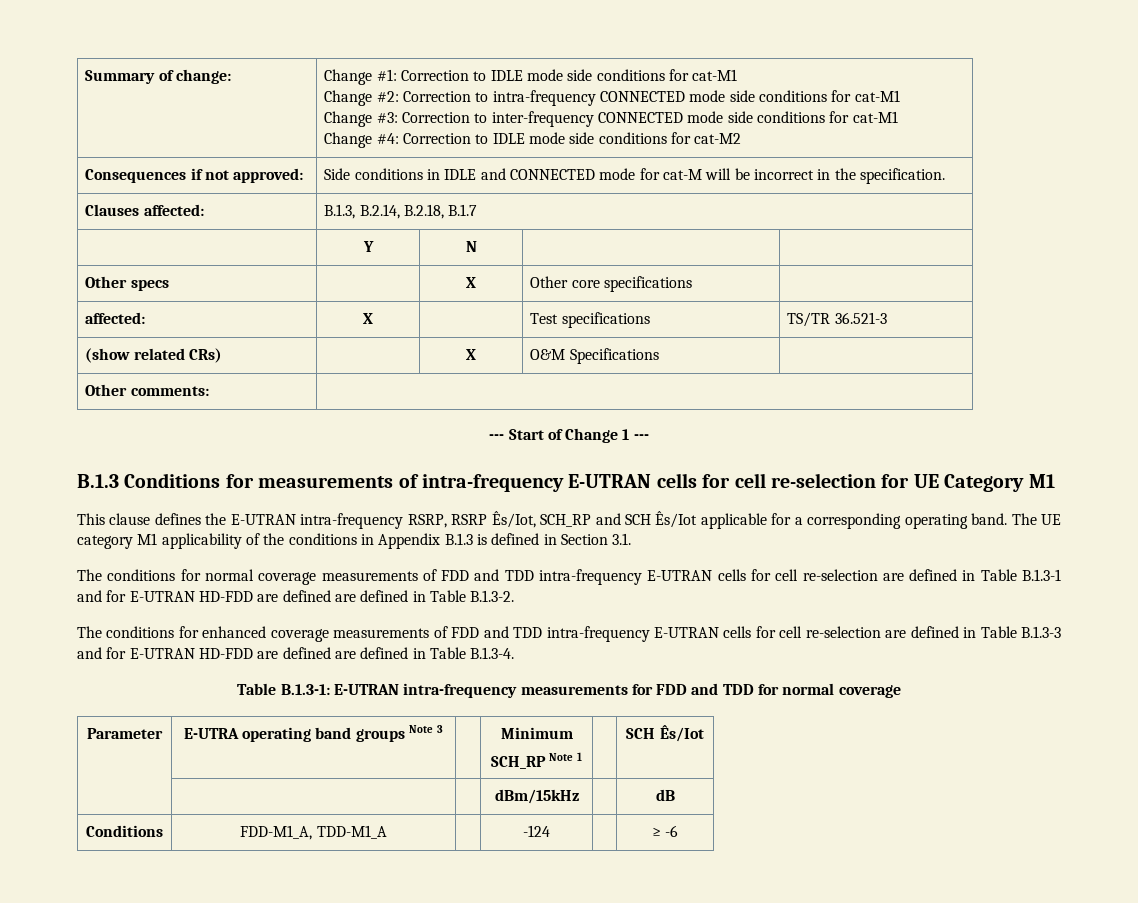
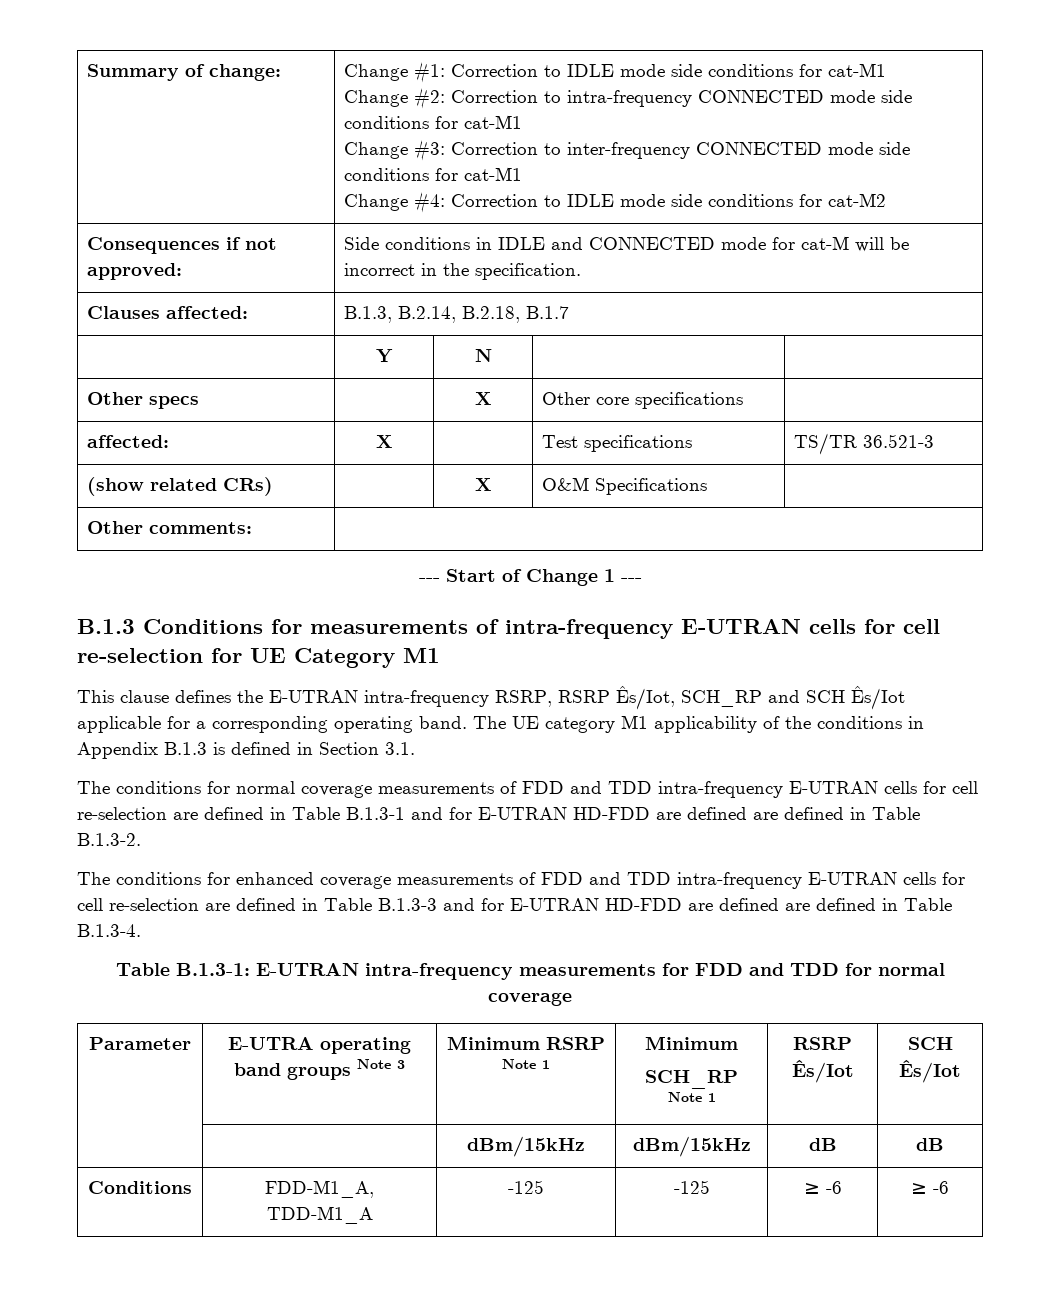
- Parameter | E-UTRA operating band groups Note 3 | | Minimum
- SCH_RP Note 1 | | SCH Ês/Iot
+ Parameter | E-UTRA operating band groups Note 3 | Minimum RSRP Note 1 | Minimum
+ SCH_RP Note 1 | RSRP Ês/Iot | SCH Ês/Iot
- | | | dBm/15kHz | | dB
+ | | dBm/15kHz | dBm/15kHz | dB | dB
- Conditions | FDD-M1_A, TDD-M1_A | | -124 | | ≥ -6
+ Conditions | FDD-M1_A, TDD-M1_A | -125 | -125 | ≥ -6 | ≥ -6

